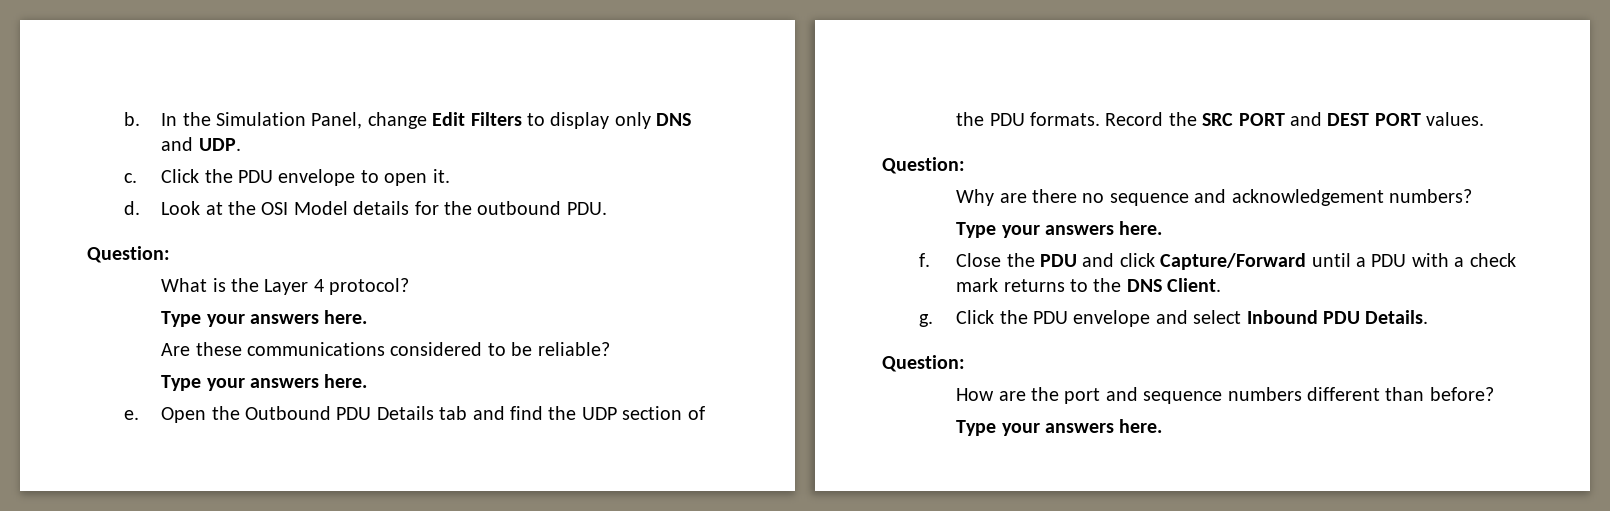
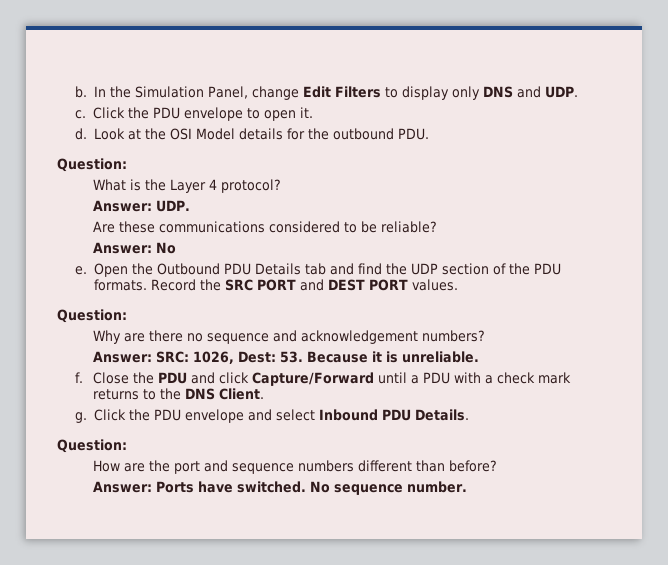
  What is the Layer 4 protocol?
- Type your answers here.
+ Answer: UDP.
  Are these communications considered to be reliable?
- Type your answers here.
+ Answer: No
  Why are there no sequence and acknowledgement numbers?
- Type your answers here.
+ Answer: SRC: 1026, Dest: 53. Because it is unreliable.
  How are the port and sequence numbers different than before?
- Type your answers here.
+ Answer: Ports have switched. No sequence number.

